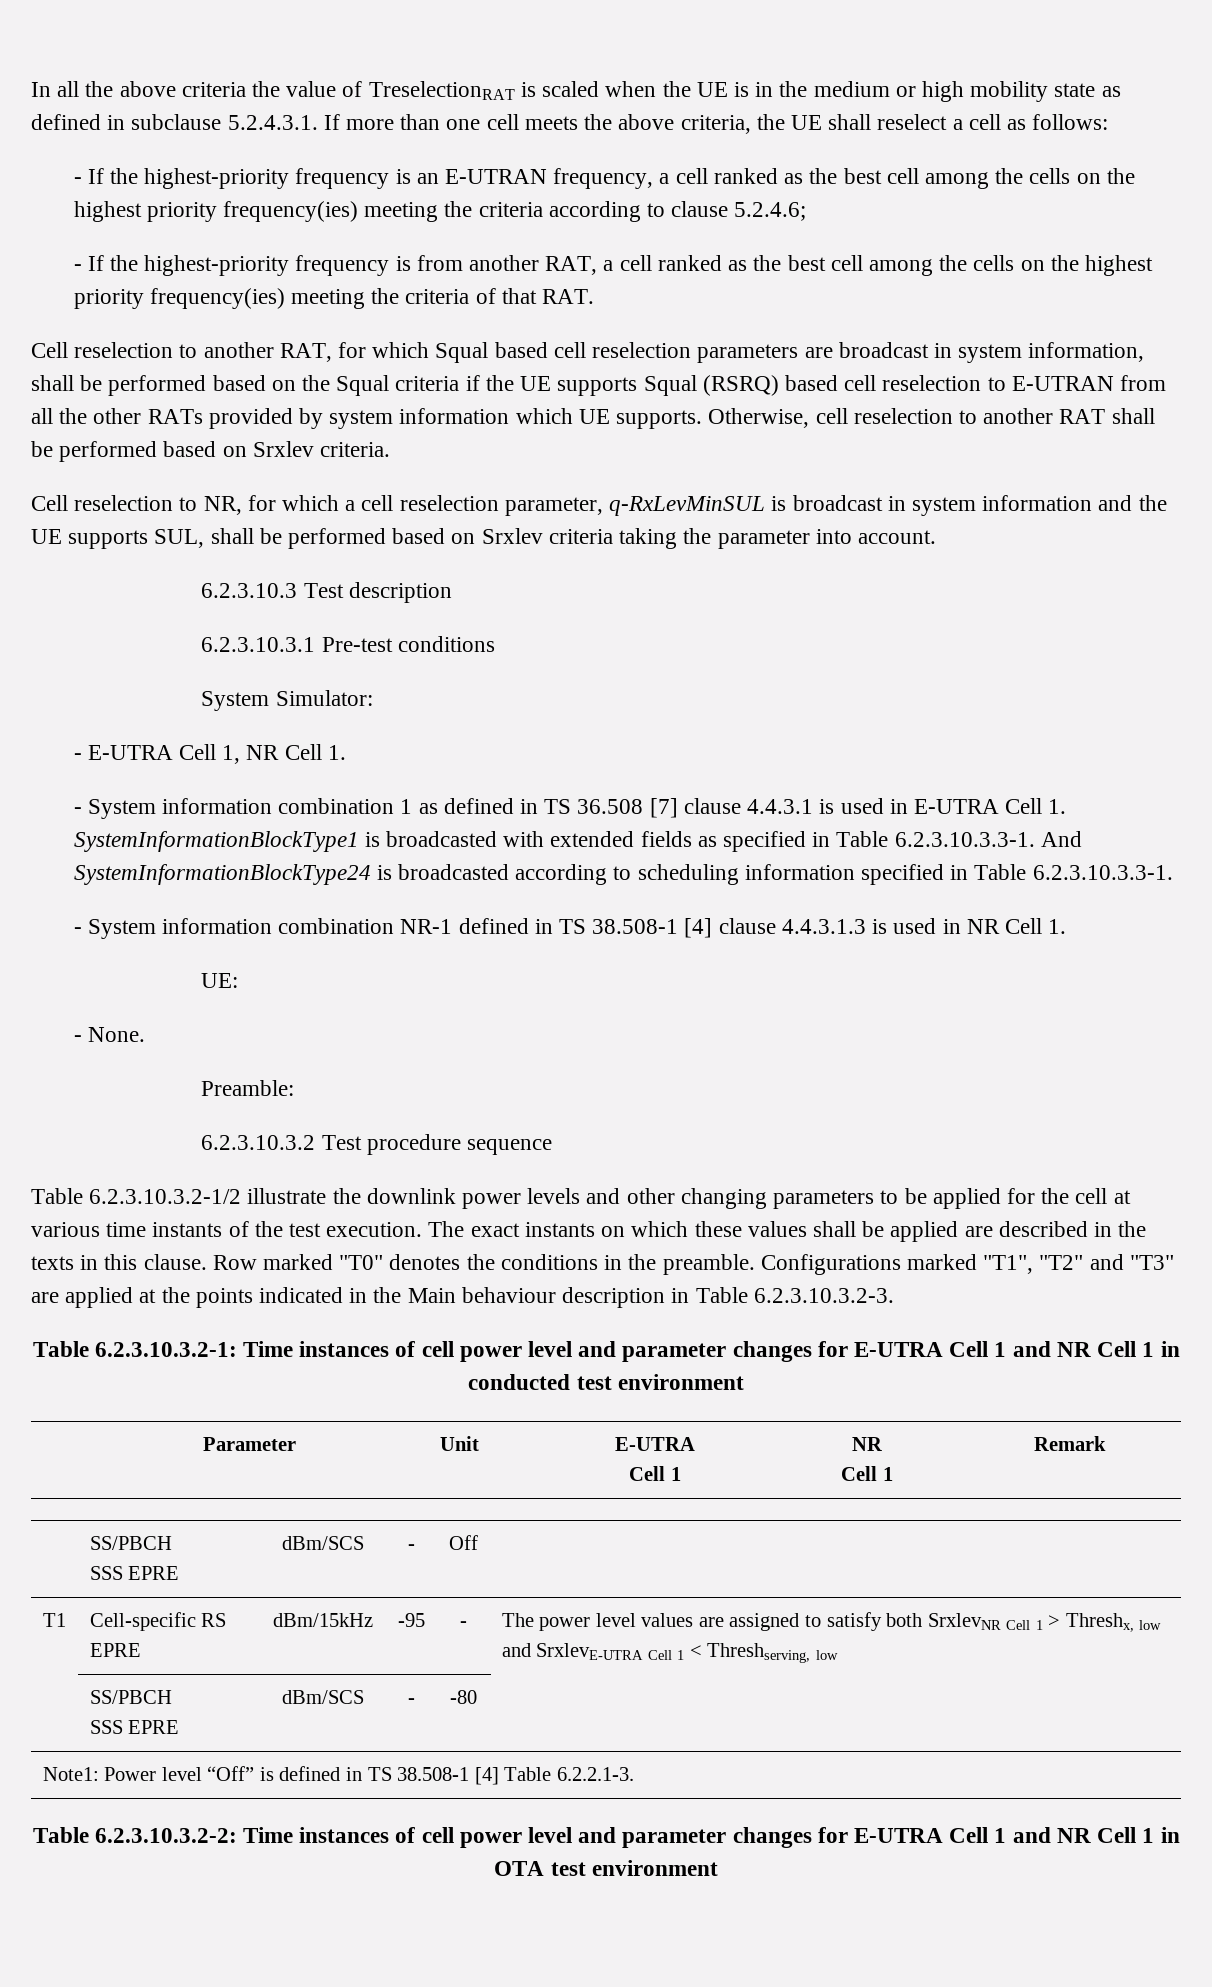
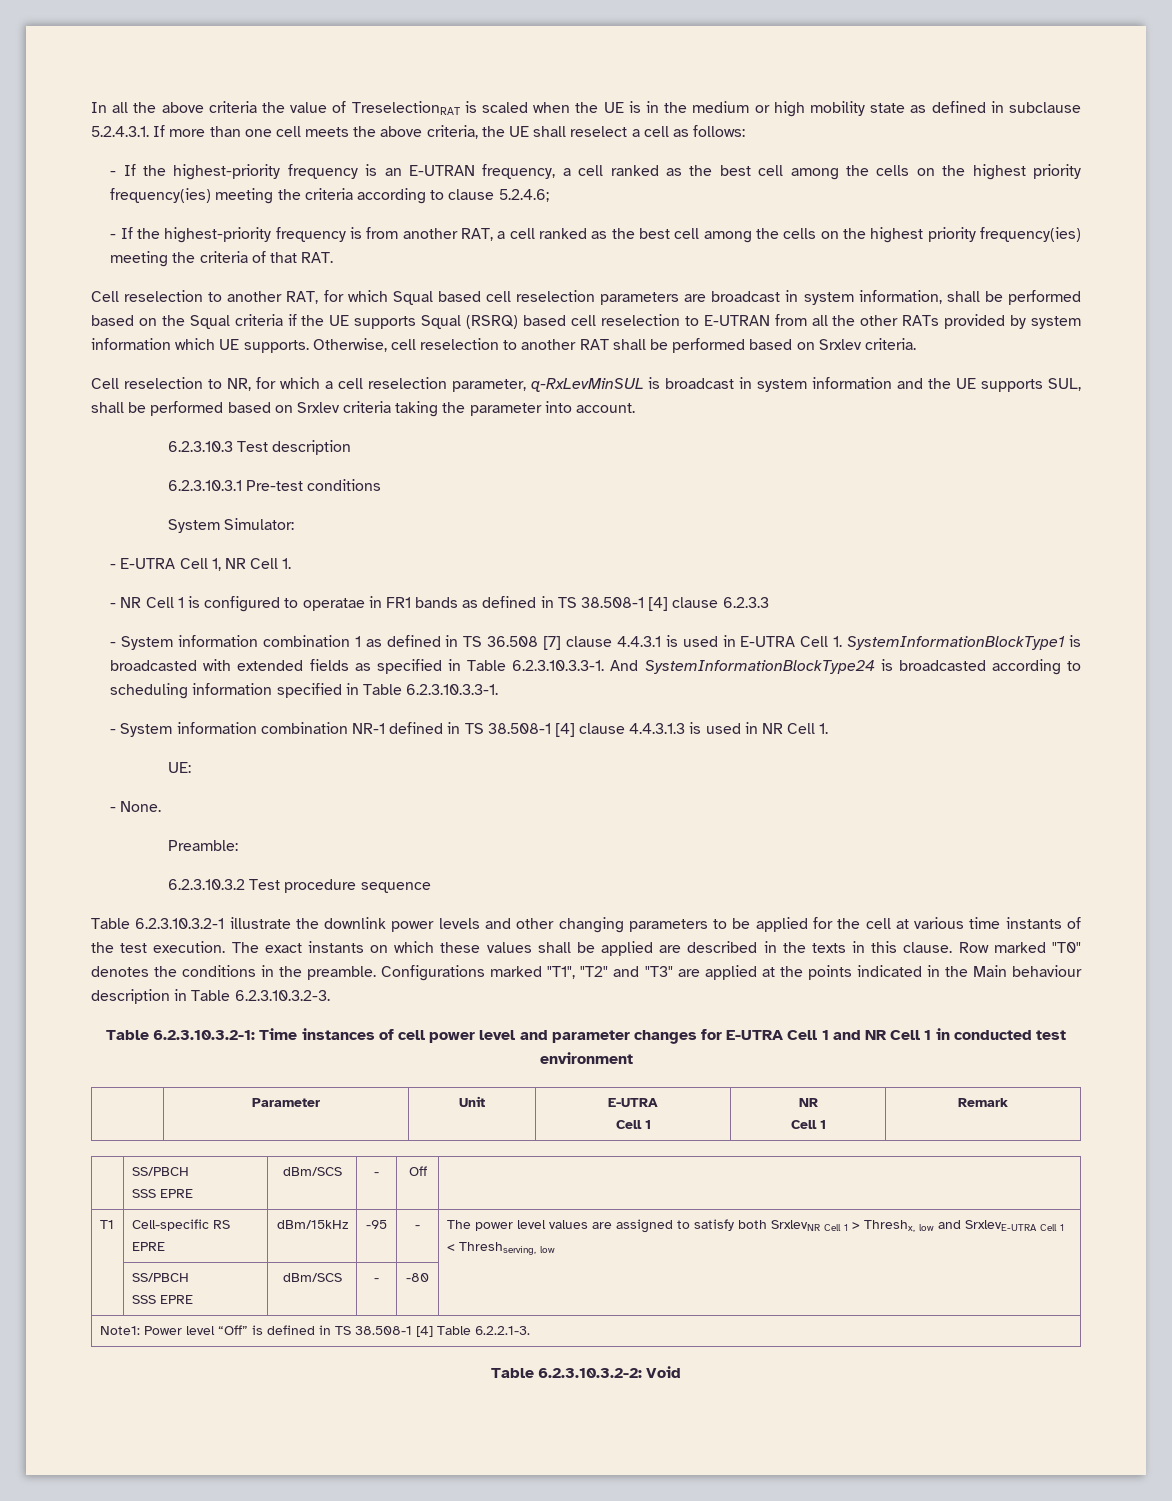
+ - NR Cell 1 is configured to operatae in FR1 bands as defined in TS 38.508-1 [4] clause 6.2.3.3
- Table 6.2.3.10.3.2-1/2 illustrate the downlink power levels and other changing parameters to be applied for the cell at various time instants of the test execution.
+ Table 6.2.3.10.3.2-1 illustrate the downlink power levels and other changing parameters to be applied for the cell at various time instants of the test execution.
- Table 6.2.3.10.3.2-2: Time instances of cell power level and parameter changes for E-UTRA Cell 1 and NR Cell 1 in OTA test environment
+ Table 6.2.3.10.3.2-2: Void

